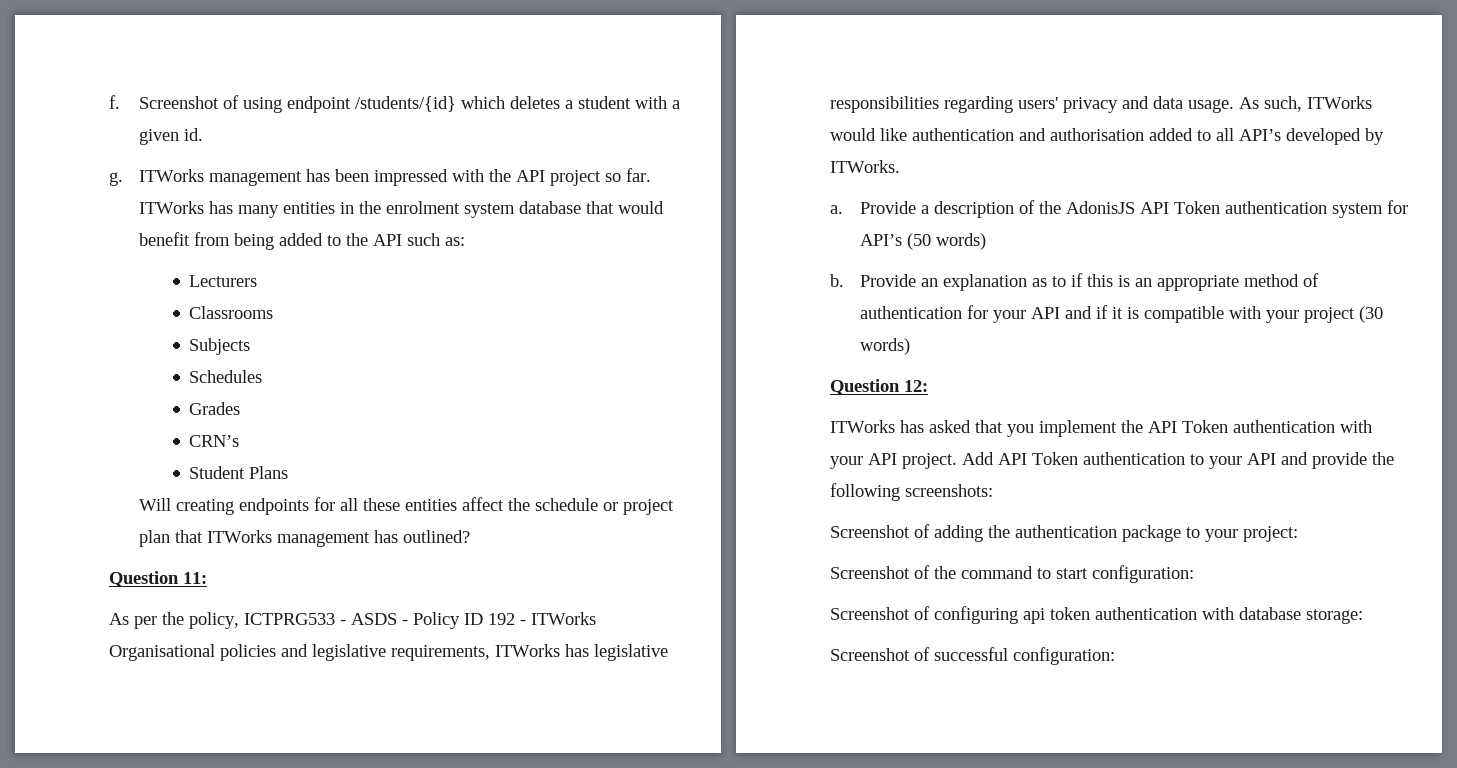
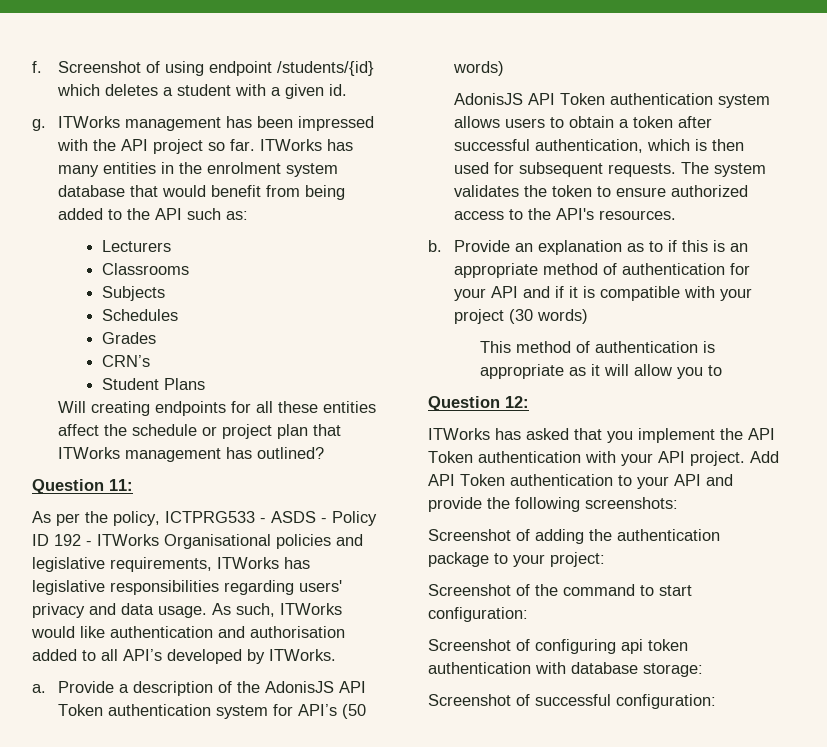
+ AdonisJS API Token authentication system allows users to obtain a token after successful authentication, which is then used for subsequent requests. The system validates the token to ensure authorized access to the API's resources.
+ This method of authentication is appropriate as it will allow you to

